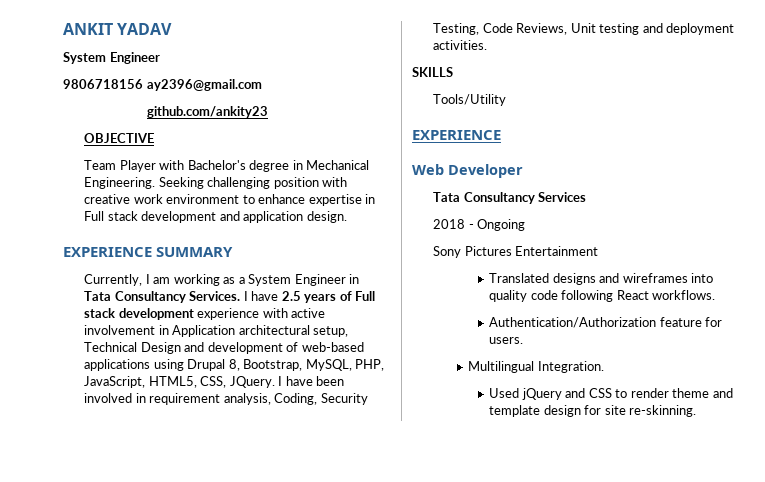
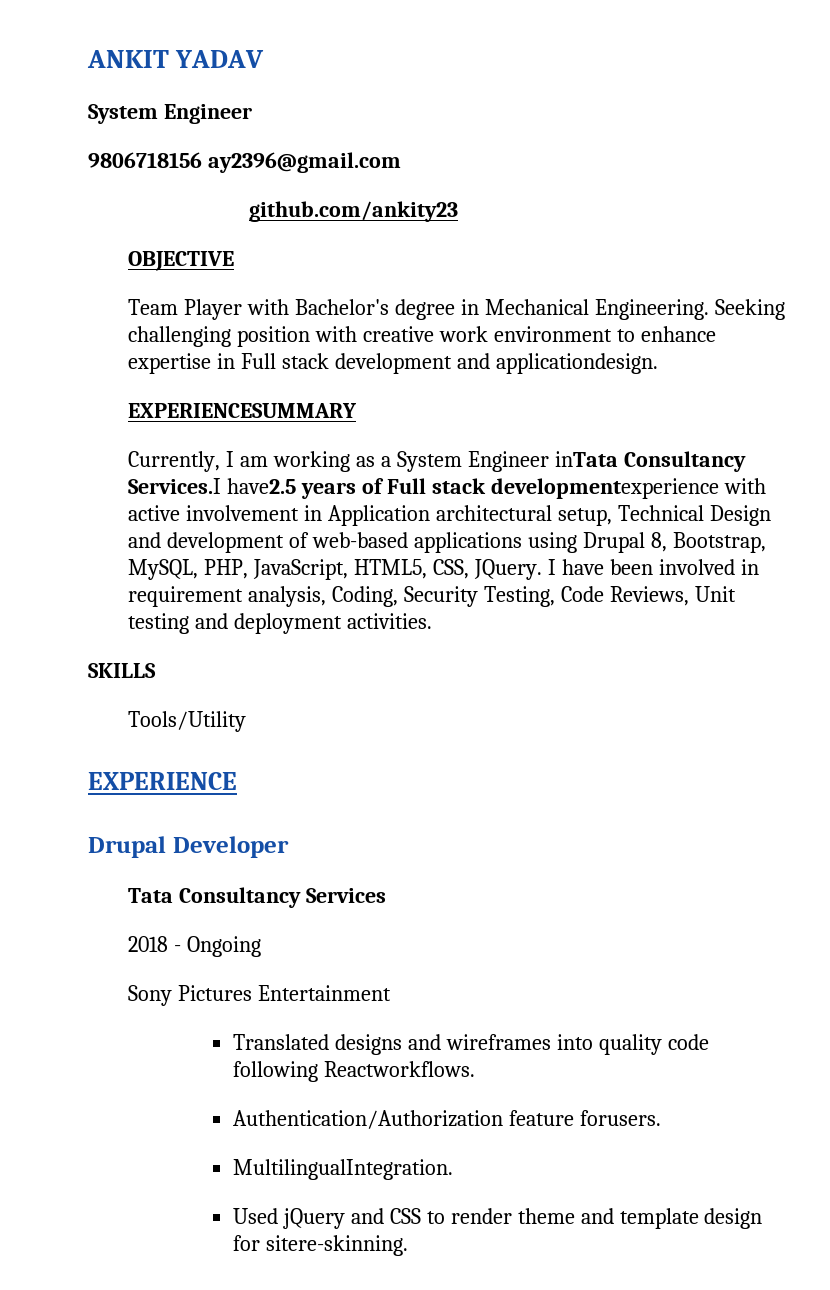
- Seeking challenging position with creative work environment to enhance expertise in Full stack development and application design.
- EXPERIENCE SUMMARY
+ Seeking challenging position with creative work environment to enhance expertise in Full stack development and applicationdesign.
+ EXPERIENCESUMMARY
- Currently, I am working as a System Engineer in Tata Consultancy Services. I have 2.5 years of Full stack development experience with active involvement in Application architectural setup, Technical Design and development of web-based applications using Drupal 8, Bootstrap, MySQL, PHP, JavaScript, HTML5, CSS, JQuery.
+ Currently, I am working as a System Engineer inTata Consultancy Services.I have2.5 years of Full stack developmentexperience with active involvement in Application architectural setup, Technical Design and development of web-based applications using Drupal 8, Bootstrap, MySQL, PHP, JavaScript, HTML5, CSS, JQuery.
- Web Developer
+ Drupal Developer
- Translated designs and wireframes into quality code following React workflows.
+ Translated designs and wireframes into quality code following Reactworkflows.
- Authentication/Authorization feature for users.
- Multilingual Integration.
+ Authentication/Authorization feature forusers.
+ MultilingualIntegration.
- Used jQuery and CSS to render theme and template design for site re-skinning.
+ Used jQuery and CSS to render theme and template design for sitere-skinning.

